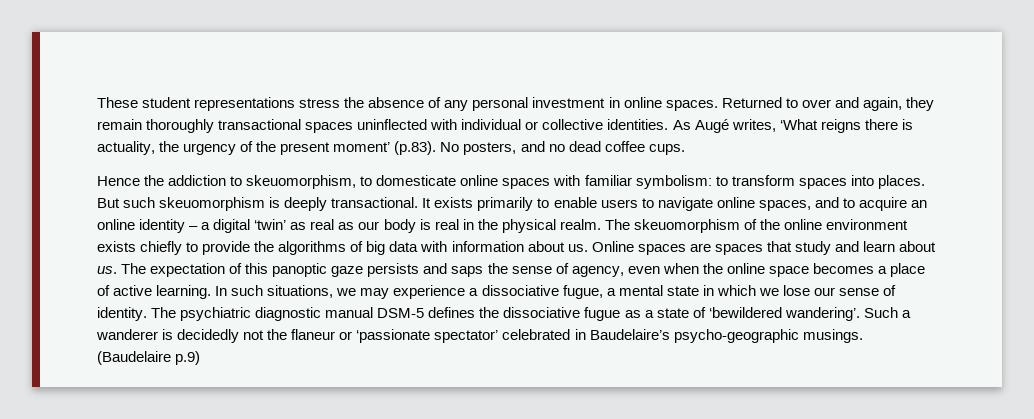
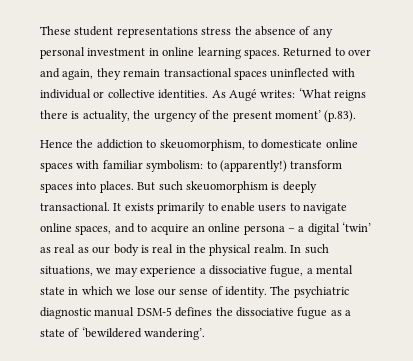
- These student representations stress the absence of any personal investment in online spaces.
+ These student representations stress the absence of any personal investment in online learning spaces.
- Returned to over and again, they remain thoroughly transactional spaces uninflected with individual or collective identities.
+ Returned to over and again, they remain transactional spaces uninflected with individual or collective identities.
- As Augé writes, ‘What reigns there is actuality, the urgency of the present moment’ (p.83). No posters, and no dead coffee cups.
+ As Augé writes: ‘What reigns there is actuality, the urgency of the present moment’ (p.83).
- Hence the addiction to skeuomorphism, to domesticate online spaces with familiar symbolism: to transform spaces into places.
+ Hence the addiction to skeuomorphism, to domesticate online spaces with familiar symbolism: to (apparently!) transform spaces into places.
- It exists primarily to enable users to navigate online spaces, and to acquire an online identity – a digital ‘twin’ as real as our body is real in the physical realm.
+ It exists primarily to enable users to navigate online spaces, and to acquire an online persona – a digital ‘twin’ as real as our body is real in the physical realm.
- The skeuomorphism of the online environment exists chiefly to provide the algorithms of big data with information about us. Online spaces are spaces that study and learn about us. The expectation of this panoptic gaze persists and saps the sense of agency, even when the online space becomes a place of active learning.
- Such a wanderer is decidedly not the flaneur or ‘passionate spectator’ celebrated in Baudelaire’s psycho-geographic musings. (Baudelaire p.9)

